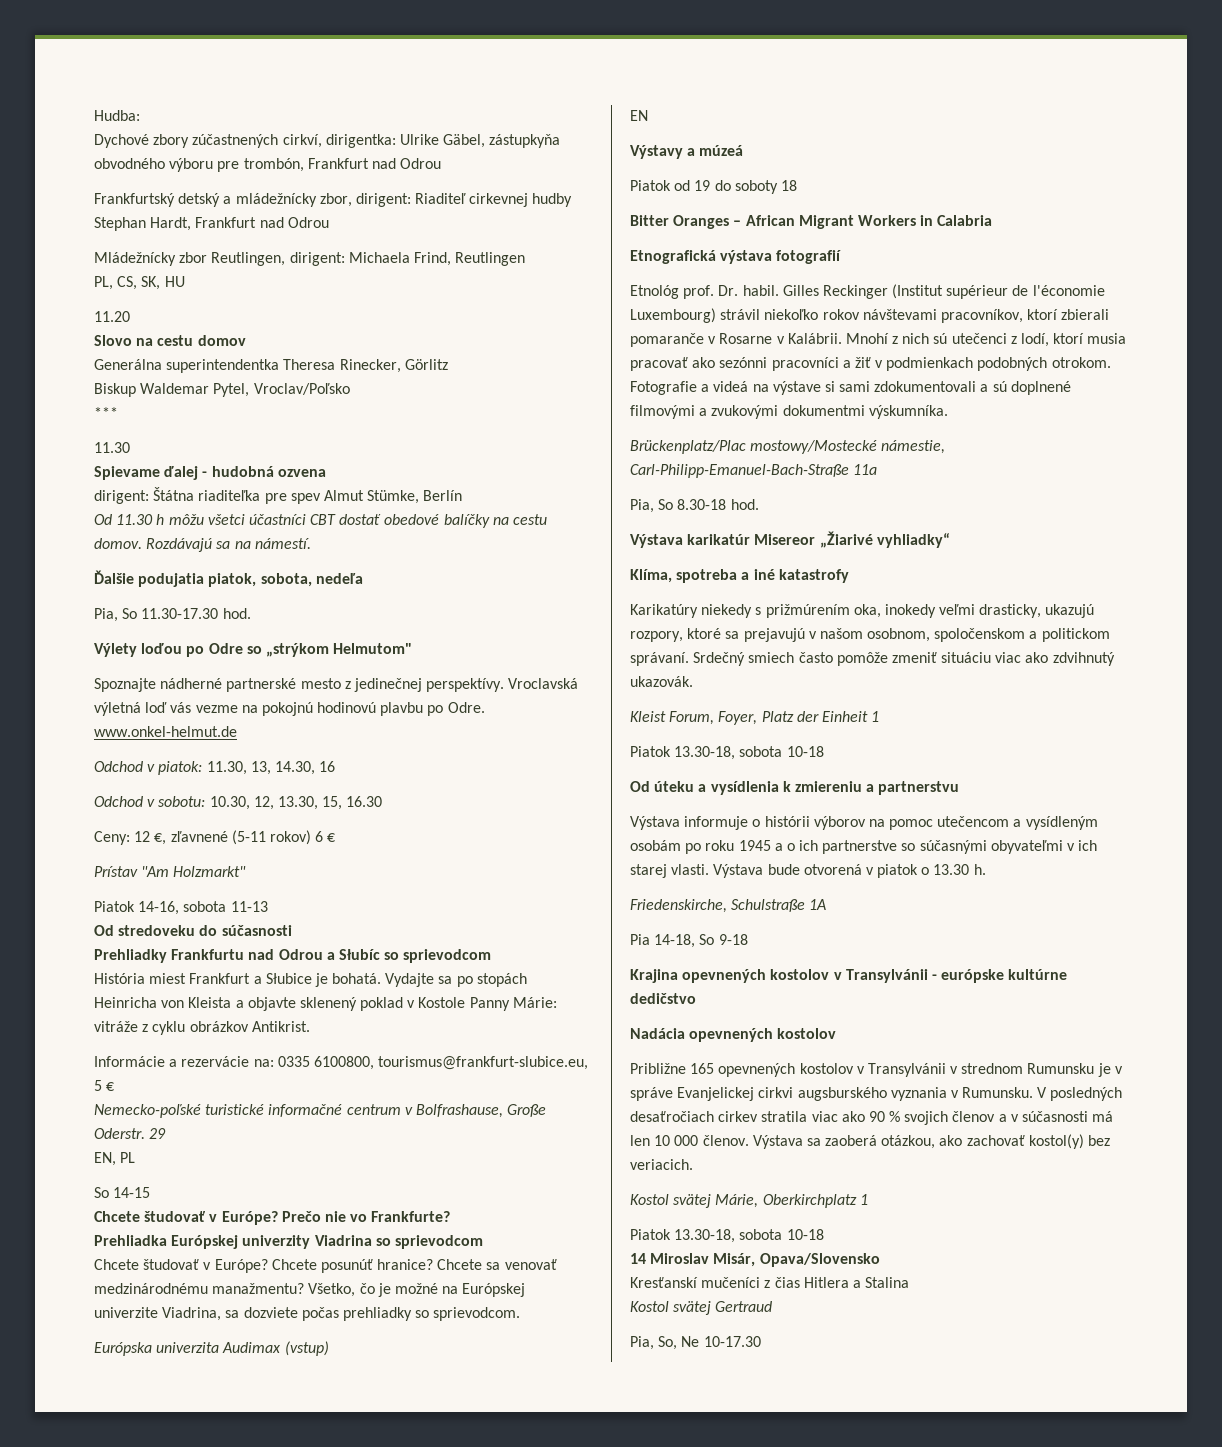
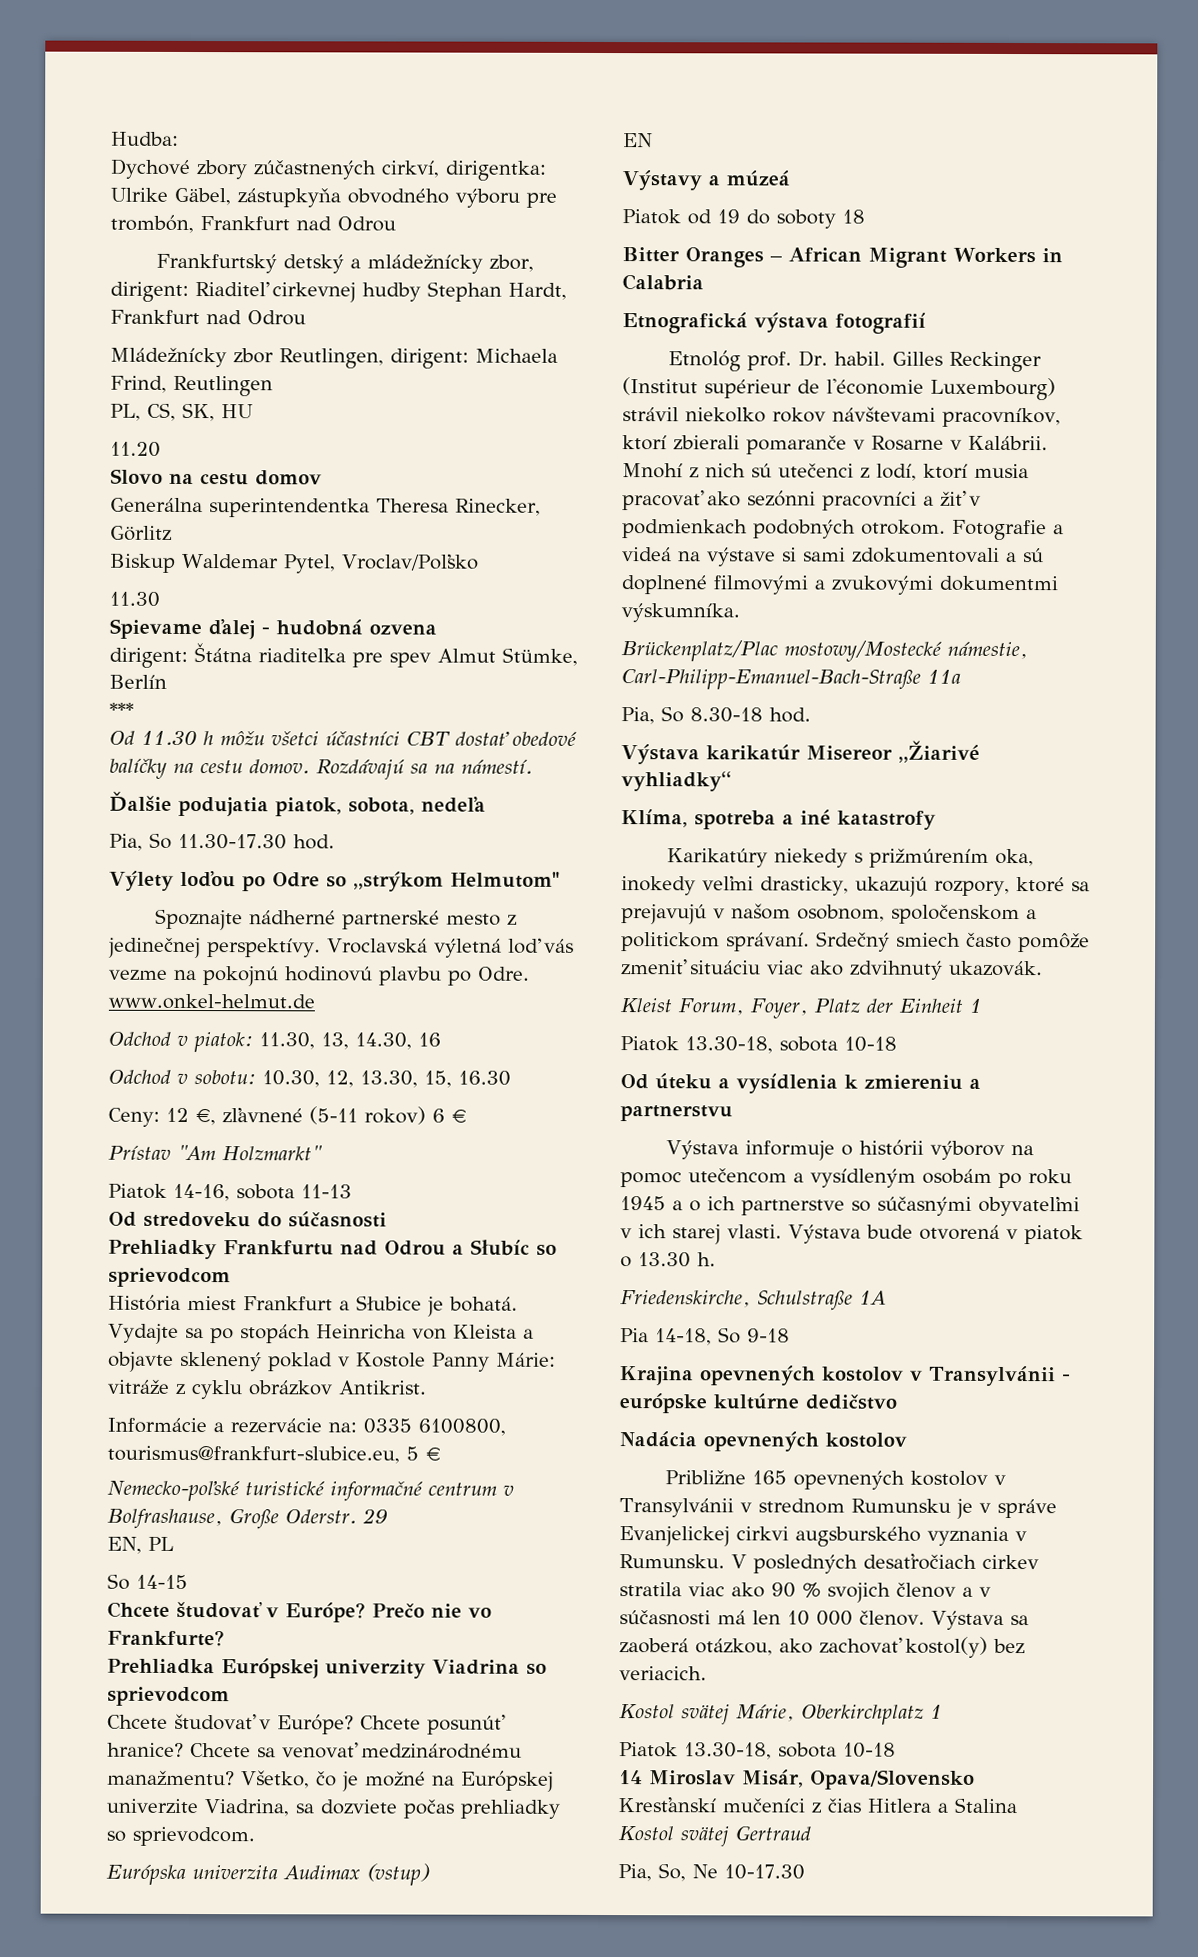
- ***
+ ***

